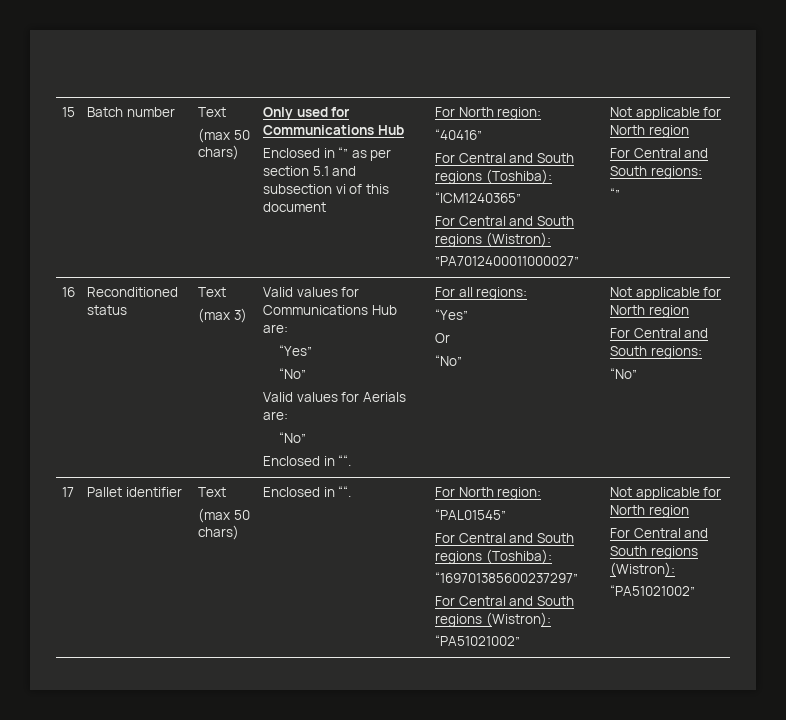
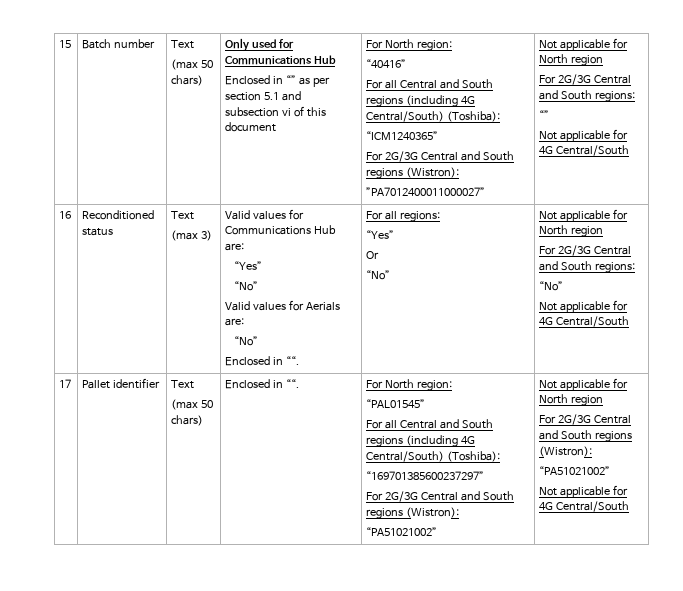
  “40416”
- For Central and South regions (Toshiba):
+ For all Central and South regions (including 4G Central/South) (Toshiba):
  “ICM1240365”
- For Central and South regions (Wistron):
+ For 2G/3G Central and South regions (Wistron):
  ”PA7012400011000027” | Not applicable for North region
- For Central and South regions:
+ For 2G/3G Central and South regions:
  “”
+ Not applicable for 4G Central/South
  “No” | Not applicable for North region
- For Central and South regions:
+ For 2G/3G Central and South regions:
  “No”
+ Not applicable for 4G Central/South
  “PAL01545”
- For Central and South regions (Toshiba):
+ For all Central and South regions (including 4G Central/South) (Toshiba):
  “169701385600237297”
- For Central and South regions (Wistron):
+ For 2G/3G Central and South regions (Wistron):
  “PA51021002” | Not applicable for North region
- For Central and South regions (Wistron):
+ For 2G/3G Central and South regions (Wistron):
  “PA51021002”
+ Not applicable for 4G Central/South

